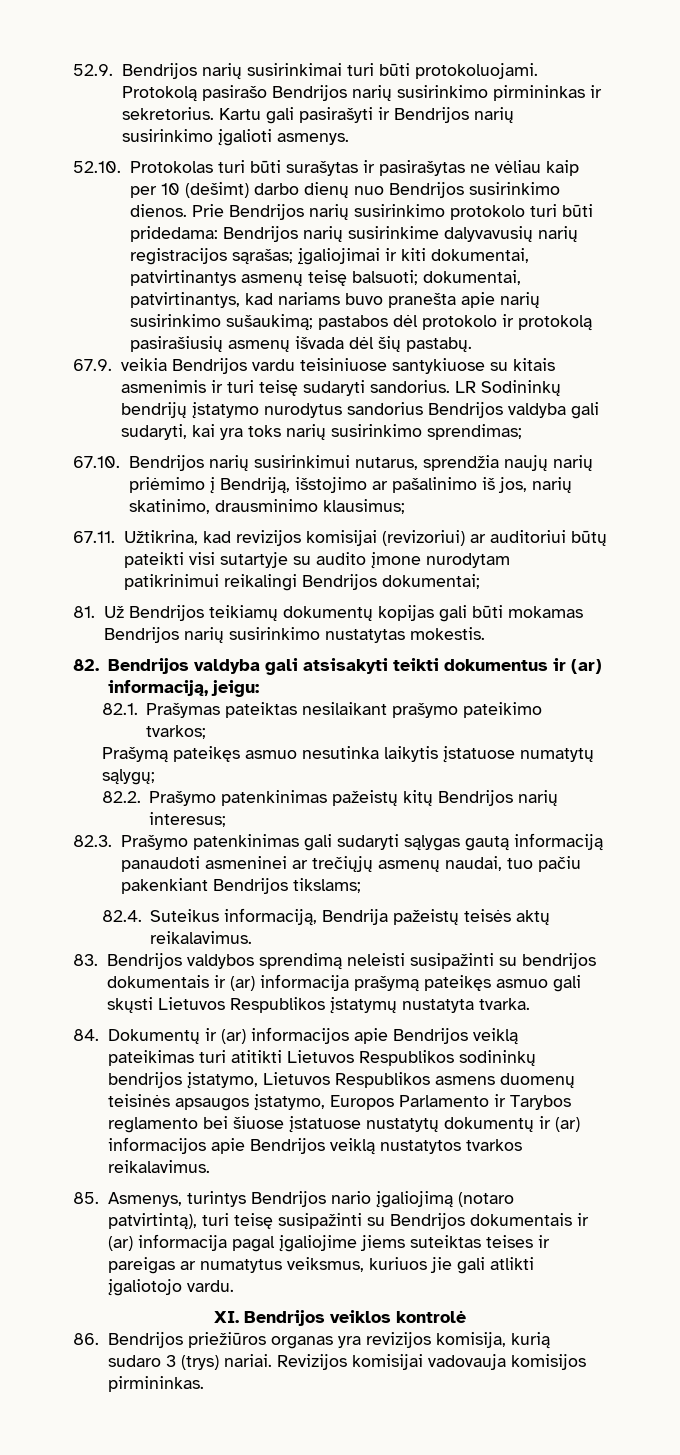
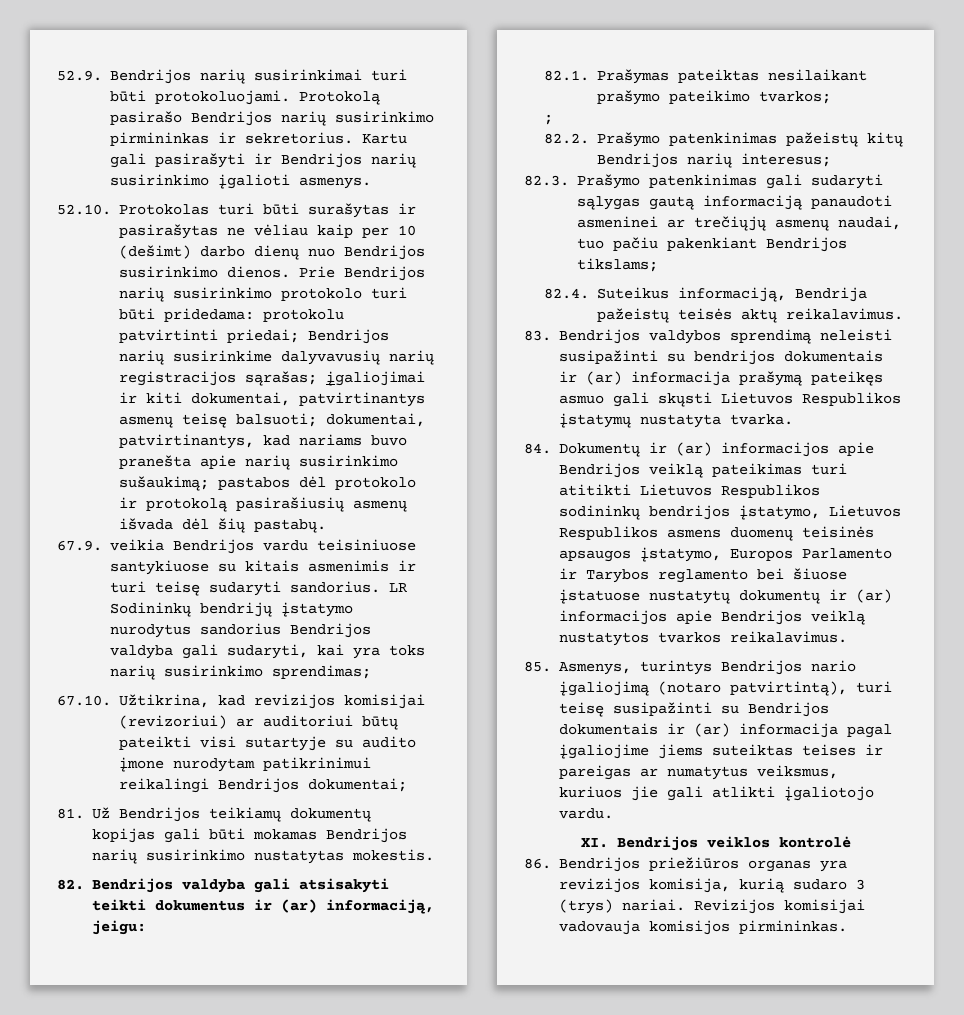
- Prie Bendrijos narių susirinkimo protokolo turi būti pridedama: Bendrijos narių susirinkime dalyvavusių narių registracijos sąrašas; įgaliojimai ir kiti dokumentai, patvirtinantys asmenų teisę balsuoti; dokumentai, patvirtinantys, kad nariams buvo pranešta apie narių susirinkimo sušaukimą; pastabos dėl protokolo ir protokolą pasirašiusių asmenų išvada dėl šių pastabų.
+ Prie Bendrijos narių susirinkimo protokolo turi būti pridedama: protokolu patvirtinti priedai; Bendrijos narių susirinkime dalyvavusių narių registracijos sąrašas; įgaliojimai ir kiti dokumentai, patvirtinantys asmenų teisę balsuoti; dokumentai, patvirtinantys, kad nariams buvo pranešta apie narių susirinkimo sušaukimą; pastabos dėl protokolo ir protokolą pasirašiusių asmenų išvada dėl šių pastabų.
- 67.10. Bendrijos narių susirinkimui nutarus, sprendžia naujų narių priėmimo į Bendriją, išstojimo ar pašalinimo iš jos, narių skatinimo, drausminimo klausimus;
- 67.11. Užtikrina, kad revizijos komisijai (revizoriui) ar auditoriui būtų pateikti visi sutartyje su audito įmone nurodytam patikrinimui reikalingi Bendrijos dokumentai;
+ 67.10. Užtikrina, kad revizijos komisijai (revizoriui) ar auditoriui būtų pateikti visi sutartyje su audito įmone nurodytam patikrinimui reikalingi Bendrijos dokumentai;
- Prašymą pateikęs asmuo nesutinka laikytis įstatuose numatytų sąlygų;
+ ;

